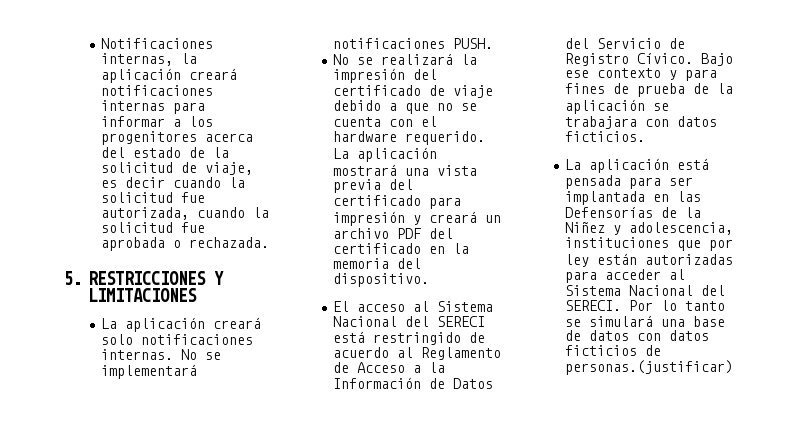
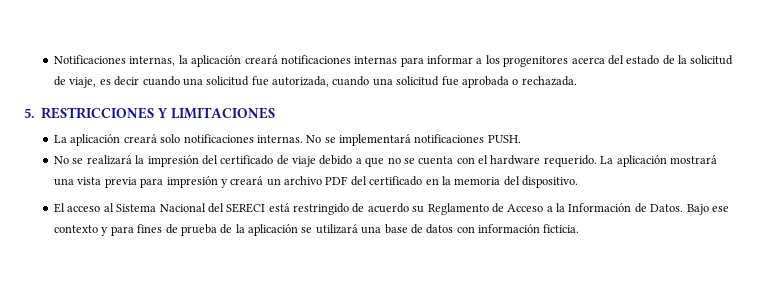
- Notificaciones internas, la aplicación creará notificaciones internas para informar a los progenitores acerca del estado de la solicitud de viaje, es decir cuando la solicitud fue autorizada, cuando la solicitud fue aprobada o rechazada.
+ Notificaciones internas, la aplicación creará notificaciones internas para informar a los progenitores acerca del estado de la solicitud de viaje, es decir cuando una solicitud fue autorizada, cuando una solicitud fue aprobada o rechazada.
- La aplicación mostrará una vista previa del certificado para impresión y creará un archivo PDF del certificado en la memoria del dispositivo.
+ La aplicación mostrará una vista previa para impresión y creará un archivo PDF del certificado en la memoria del dispositivo.
- El acceso al Sistema Nacional del SERECI está restringido de acuerdo al Reglamento de Acceso a la Información de Datos del Servicio de Registro Cívico.
+ El acceso al Sistema Nacional del SERECI está restringido de acuerdo su Reglamento de Acceso a la Información de Datos.
- Bajo ese contexto y para fines de prueba de la aplicación se trabajara con datos ficticios.
- La aplicación está pensada para ser implantada en las Defensorías de la Niñez y adolescencia, instituciones que por ley están autorizadas para acceder al Sistema Nacional del SERECI. Por lo tanto se simulará una base de datos con datos ficticios de personas.(justificar)
+ Bajo ese contexto y para fines de prueba de la aplicación se utilizará una base de datos con información ficticia.

